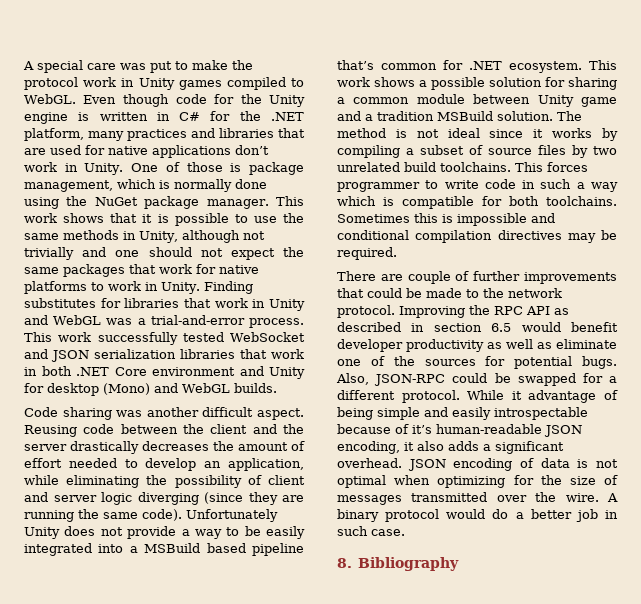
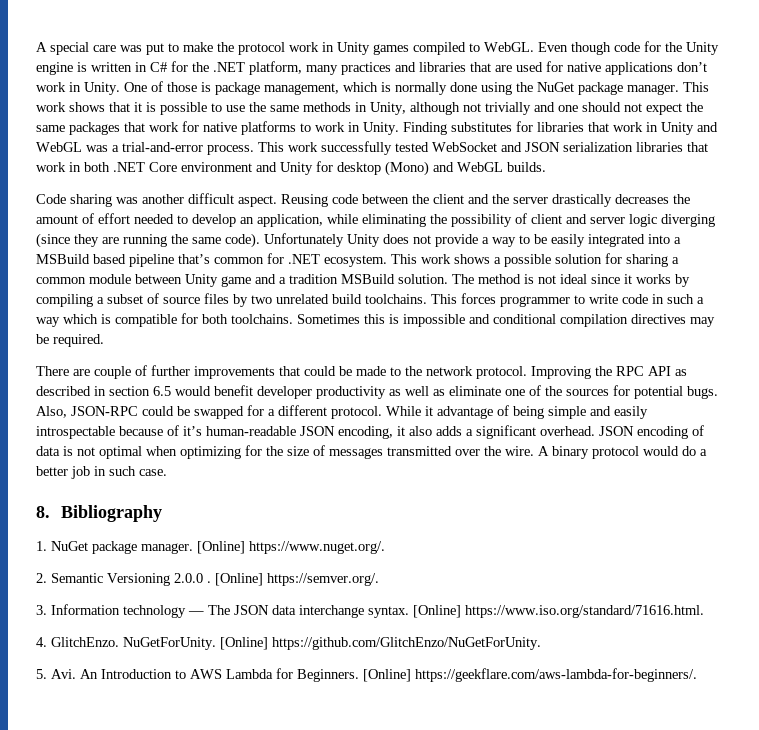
+ 1. NuGet package manager. [Online] https://www.nuget.org/.
+ 2. Semantic Versioning 2.0.0 . [Online] https://semver.org/.
+ 3. Information technology — The JSON data interchange syntax. [Online] https://www.iso.org/standard/71616.html.
+ 4. GlitchEnzo. NuGetForUnity. [Online] https://github.com/GlitchEnzo/NuGetForUnity.
+ 5. Avi. An Introduction to AWS Lambda for Beginners. [Online] https://geekflare.com/aws-lambda-for-beginners/.

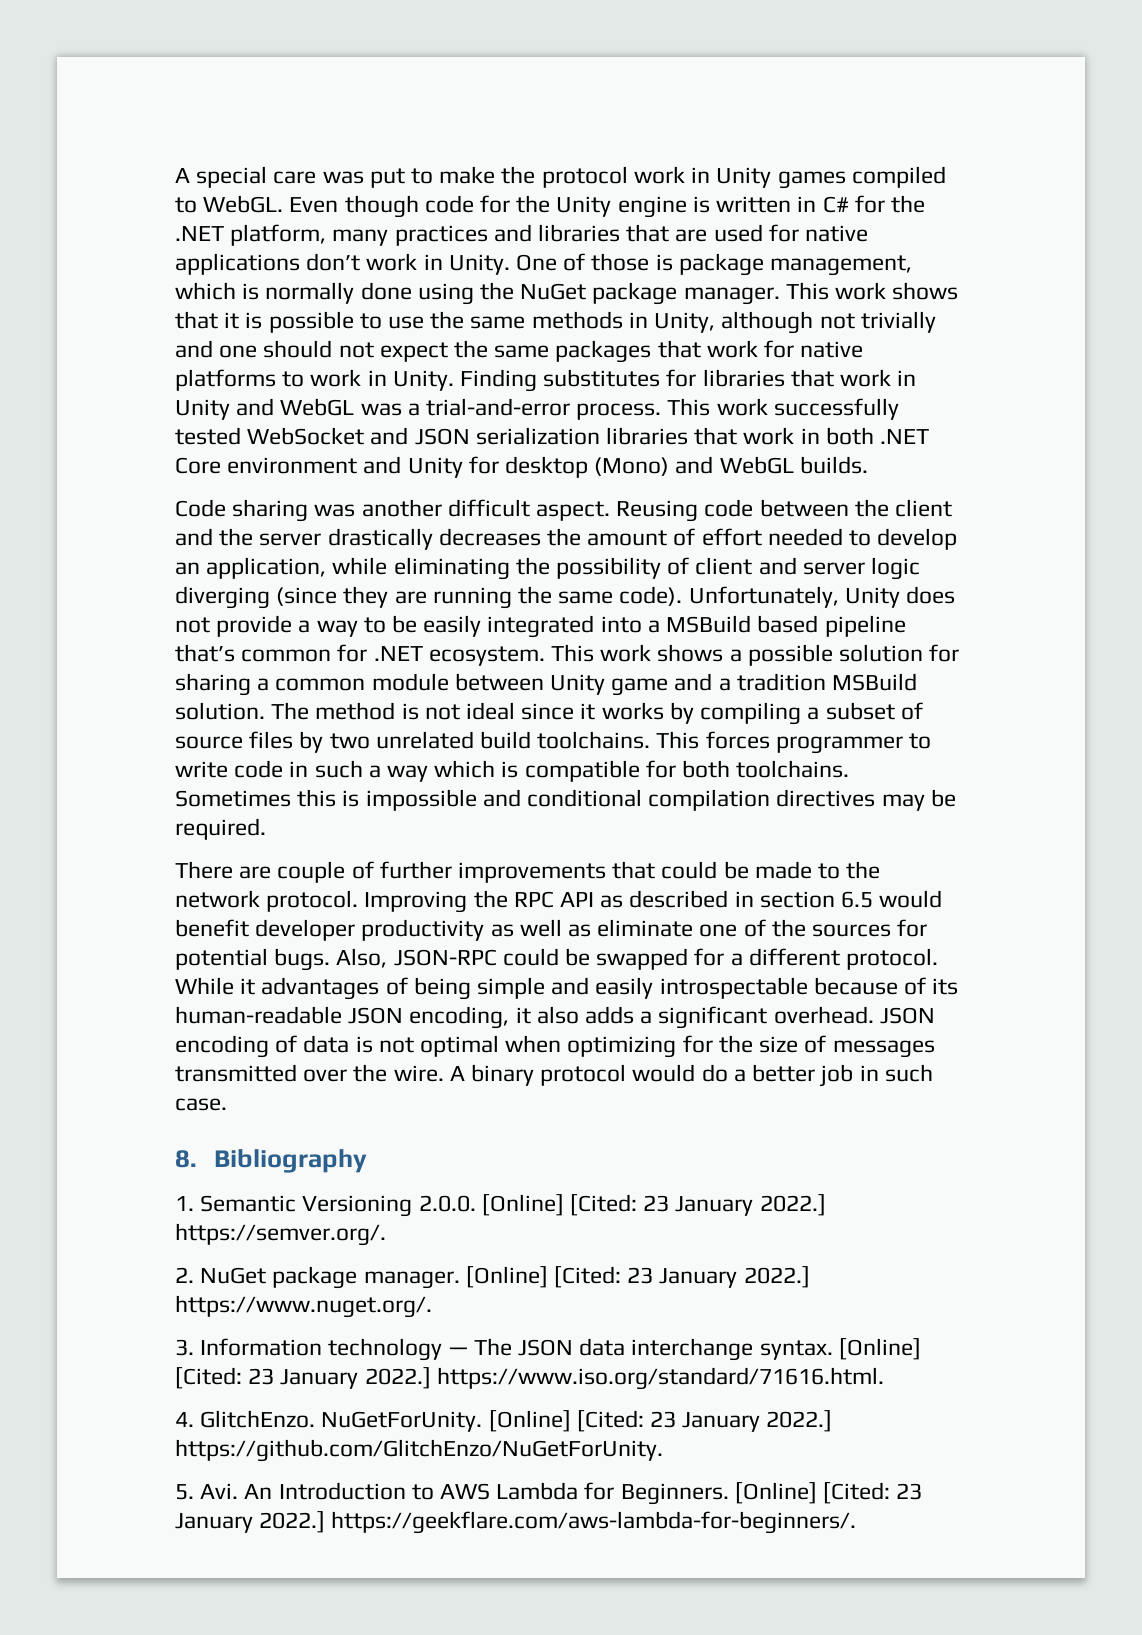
- Unfortunately Unity does not provide a way to be easily integrated into a MSBuild based pipeline that’s common for .NET ecosystem.
+ Unfortunately, Unity does not provide a way to be easily integrated into a MSBuild based pipeline that’s common for .NET ecosystem.
- While it advantage of being simple and easily introspectable because of it’s human-readable JSON encoding, it also adds a significant overhead.
+ While it advantages of being simple and easily introspectable because of its human-readable JSON encoding, it also adds a significant overhead.
- 1. NuGet package manager. [Online] https://www.nuget.org/.
- 2. Semantic Versioning 2.0.0 . [Online] https://semver.org/.
+ 1. Semantic Versioning 2.0.0. [Online] [Cited: 23 January 2022.] https://semver.org/.
+ 2. NuGet package manager. [Online] [Cited: 23 January 2022.] https://www.nuget.org/.
- [Online] https://www.iso.org/standard/71616.html.
+ [Online] [Cited: 23 January 2022.] https://www.iso.org/standard/71616.html.
- [Online] https://github.com/GlitchEnzo/NuGetForUnity.
+ [Online] [Cited: 23 January 2022.] https://github.com/GlitchEnzo/NuGetForUnity.
- [Online] https://geekflare.com/aws-lambda-for-beginners/.
+ [Online] [Cited: 23 January 2022.] https://geekflare.com/aws-lambda-for-beginners/.

